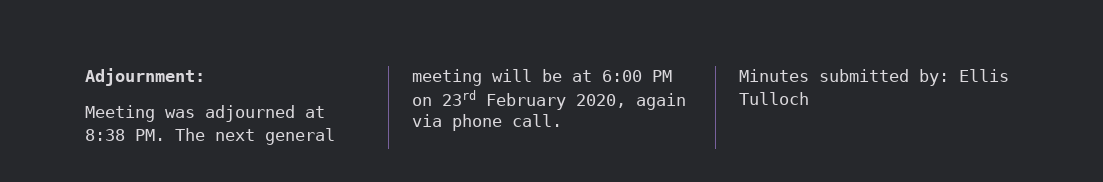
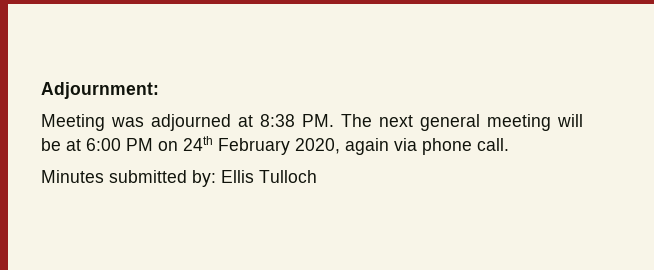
- Meeting was adjourned at 8:38 PM. The next general meeting will be at 6:00 PM on 23rd February 2020, again via phone call.
+ Meeting was adjourned at 8:38 PM. The next general meeting will be at 6:00 PM on 24th February 2020, again via phone call.

